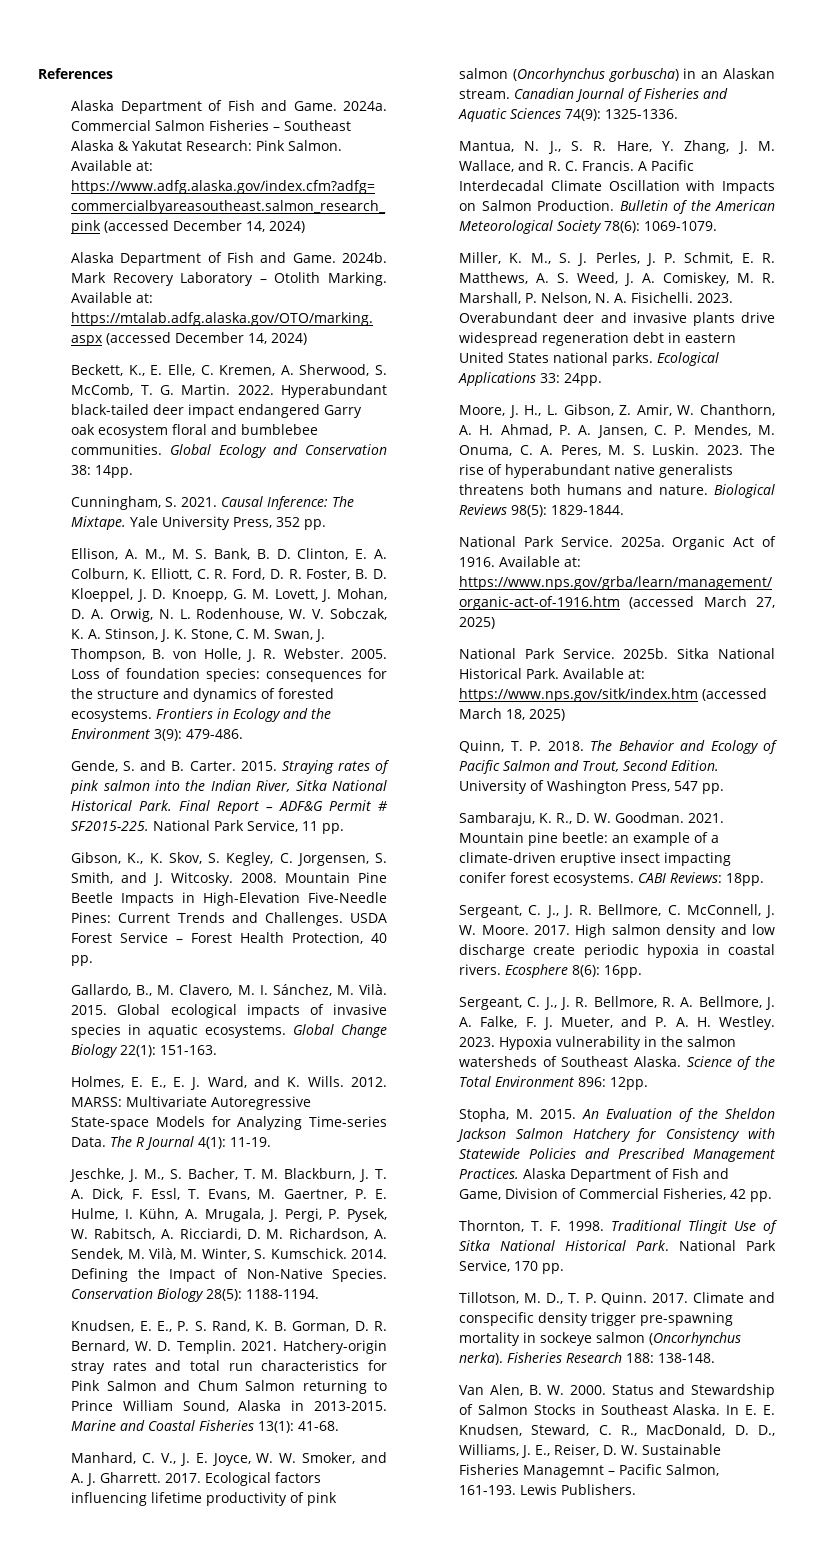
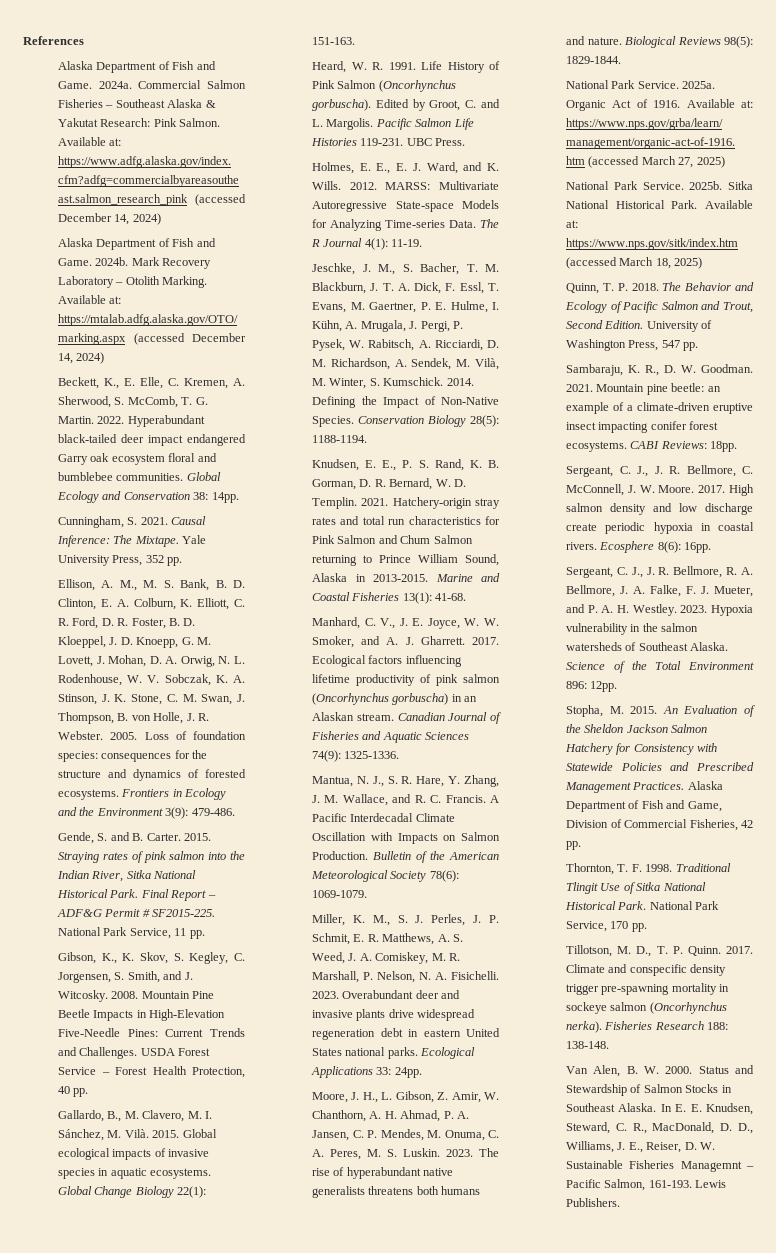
+ Heard, W. R. 1991. Life History of Pink Salmon (Oncorhynchus gorbuscha). Edited by Groot, C. and L. Margolis. Pacific Salmon Life Histories 119-231. UBC Press.

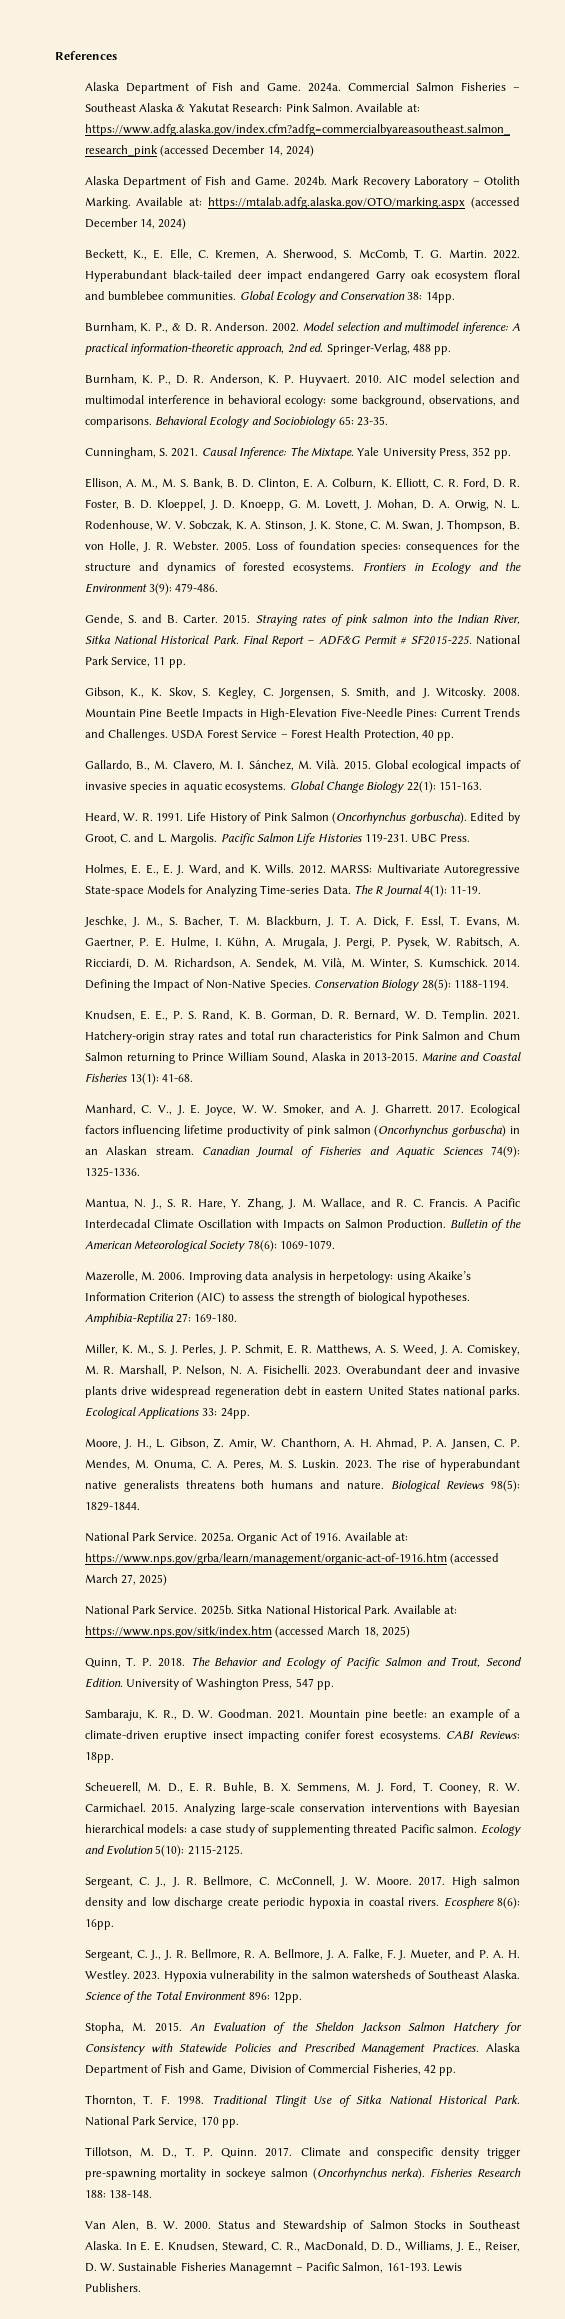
+ Burnham, K. P., & D. R. Anderson. 2002. Model selection and multimodel inference: A practical information-theoretic approach, 2nd ed. Springer-Verlag, 488 pp.
+ Burnham, K. P., D. R. Anderson, K. P. Huyvaert. 2010. AIC model selection and multimodal interference in behavioral ecology: some background, observations, and comparisons. Behavioral Ecology and Sociobiology 65: 23-35.
+ Mazerolle, M. 2006. Improving data analysis in herpetology: using Akaike’s Information Criterion (AIC) to assess the strength of biological hypotheses. Amphibia-Reptilia 27: 169-180.
+ Scheuerell, M. D., E. R. Buhle, B. X. Semmens, M. J. Ford, T. Cooney, R. W. Carmichael. 2015. Analyzing large-scale conservation interventions with Bayesian hierarchical models: a case study of supplementing threated Pacific salmon. Ecology and Evolution 5(10): 2115-2125.

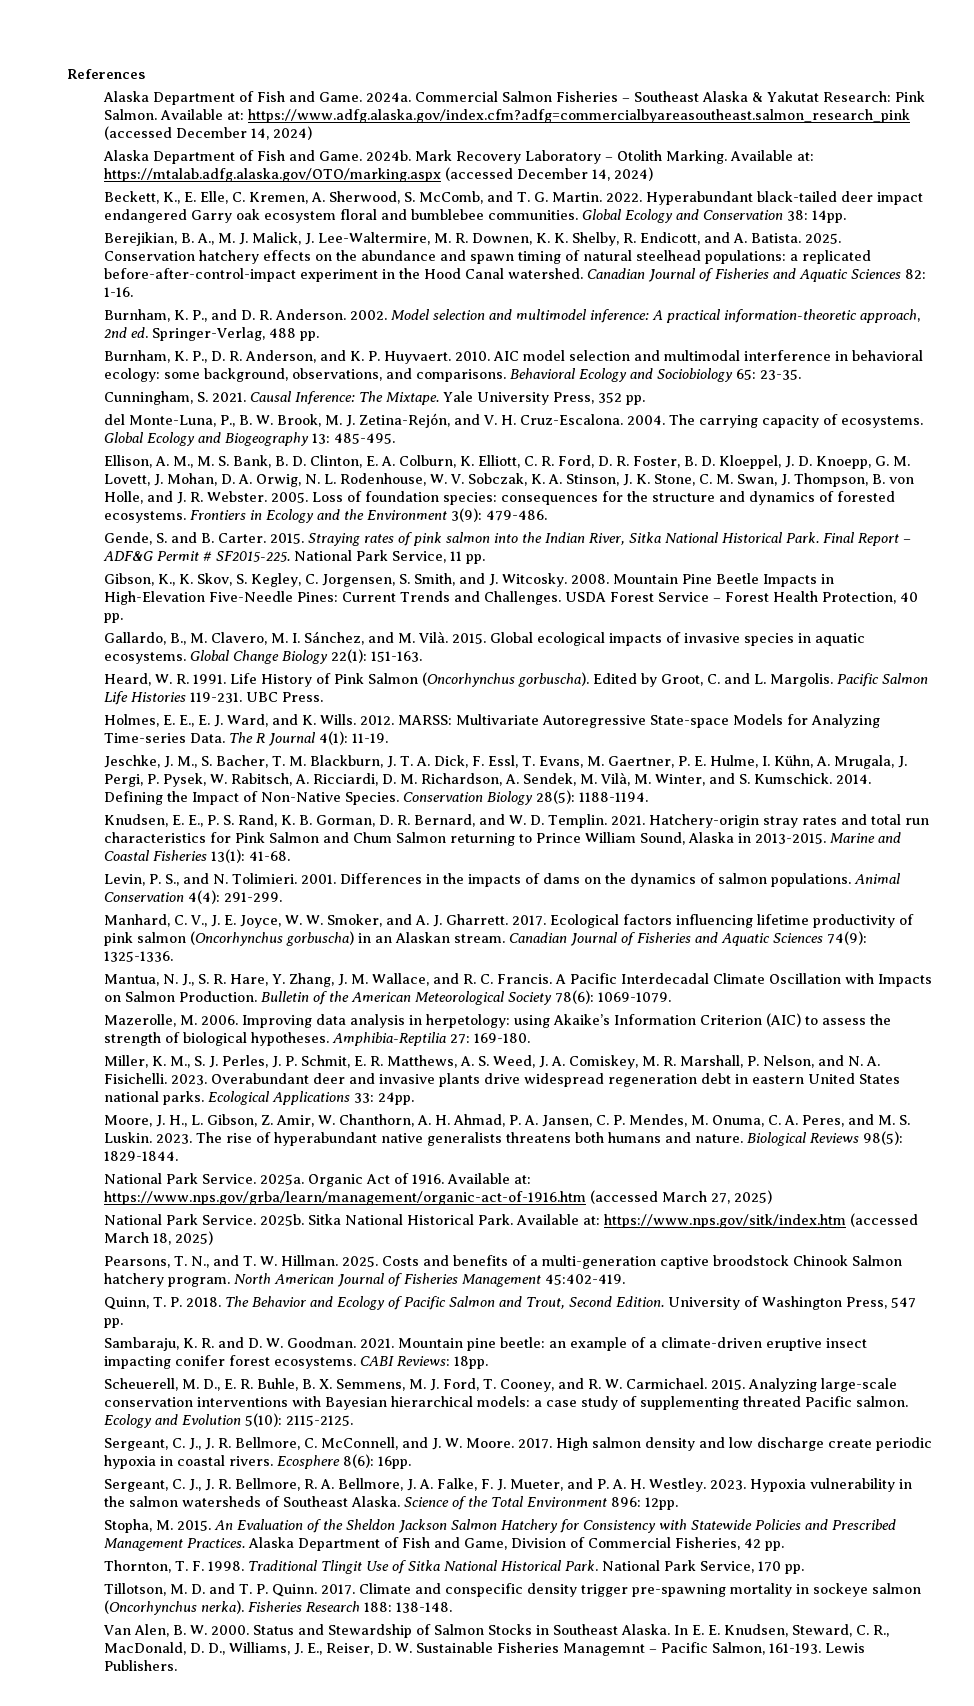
- Beckett, K., E. Elle, C. Kremen, A. Sherwood, S. McComb, T. G. Martin.
+ Beckett, K., E. Elle, C. Kremen, A. Sherwood, S. McComb, and T. G. Martin.
- Burnham, K. P., & D. R. Anderson.
+ Berejikian, B. A., M. J. Malick, J. Lee-Waltermire, M. R. Downen, K. K. Shelby, R. Endicott, and A. Batista. 2025. Conservation hatchery effects on the abundance and spawn timing of natural steelhead populations: a replicated before-after-control-impact experiment in the Hood Canal watershed. Canadian Journal of Fisheries and Aquatic Sciences 82: 1-16.
+ Burnham, K. P., and D. R. Anderson.
- Burnham, K. P., D. R. Anderson, K. P. Huyvaert.
+ Burnham, K. P., D. R. Anderson, and K. P. Huyvaert.
+ del Monte-Luna, P., B. W. Brook, M. J. Zetina-Rejón, and V. H. Cruz-Escalona. 2004. The carrying capacity of ecosystems. Global Ecology and Biogeography 13: 485-495.
- Ellison, A. M., M. S. Bank, B. D. Clinton, E. A. Colburn, K. Elliott, C. R. Ford, D. R. Foster, B. D. Kloeppel, J. D. Knoepp, G. M. Lovett, J. Mohan, D. A. Orwig, N. L. Rodenhouse, W. V. Sobczak, K. A. Stinson, J. K. Stone, C. M. Swan, J. Thompson, B. von Holle, J. R. Webster.
+ Ellison, A. M., M. S. Bank, B. D. Clinton, E. A. Colburn, K. Elliott, C. R. Ford, D. R. Foster, B. D. Kloeppel, J. D. Knoepp, G. M. Lovett, J. Mohan, D. A. Orwig, N. L. Rodenhouse, W. V. Sobczak, K. A. Stinson, J. K. Stone, C. M. Swan, J. Thompson, B. von Holle, and J. R. Webster.
- Gallardo, B., M. Clavero, M. I. Sánchez, M. Vilà.
+ Gallardo, B., M. Clavero, M. I. Sánchez, and M. Vilà.
- Jeschke, J. M., S. Bacher, T. M. Blackburn, J. T. A. Dick, F. Essl, T. Evans, M. Gaertner, P. E. Hulme, I. Kühn, A. Mrugala, J. Pergi, P. Pysek, W. Rabitsch, A. Ricciardi, D. M. Richardson, A. Sendek, M. Vilà, M. Winter, S. Kumschick.
+ Jeschke, J. M., S. Bacher, T. M. Blackburn, J. T. A. Dick, F. Essl, T. Evans, M. Gaertner, P. E. Hulme, I. Kühn, A. Mrugala, J. Pergi, P. Pysek, W. Rabitsch, A. Ricciardi, D. M. Richardson, A. Sendek, M. Vilà, M. Winter, and S. Kumschick.
- Knudsen, E. E., P. S. Rand, K. B. Gorman, D. R. Bernard, W. D. Templin.
+ Knudsen, E. E., P. S. Rand, K. B. Gorman, D. R. Bernard, and W. D. Templin.
+ Levin, P. S., and N. Tolimieri. 2001. Differences in the impacts of dams on the dynamics of salmon populations. Animal Conservation 4(4): 291-299.
- Miller, K. M., S. J. Perles, J. P. Schmit, E. R. Matthews, A. S. Weed, J. A. Comiskey, M. R. Marshall, P. Nelson, N. A. Fisichelli.
+ Miller, K. M., S. J. Perles, J. P. Schmit, E. R. Matthews, A. S. Weed, J. A. Comiskey, M. R. Marshall, P. Nelson, and N. A. Fisichelli.
- Moore, J. H., L. Gibson, Z. Amir, W. Chanthorn, A. H. Ahmad, P. A. Jansen, C. P. Mendes, M. Onuma, C. A. Peres, M. S. Luskin.
+ Moore, J. H., L. Gibson, Z. Amir, W. Chanthorn, A. H. Ahmad, P. A. Jansen, C. P. Mendes, M. Onuma, C. A. Peres, and M. S. Luskin.
+ Pearsons, T. N., and T. W. Hillman. 2025. Costs and benefits of a multi-generation captive broodstock Chinook Salmon hatchery program. North American Journal of Fisheries Management 45:402-419.
- Sambaraju, K. R., D. W. Goodman.
+ Sambaraju, K. R. and D. W. Goodman.
- Scheuerell, M. D., E. R. Buhle, B. X. Semmens, M. J. Ford, T. Cooney, R. W. Carmichael.
+ Scheuerell, M. D., E. R. Buhle, B. X. Semmens, M. J. Ford, T. Cooney, and R. W. Carmichael.
- Sergeant, C. J., J. R. Bellmore, C. McConnell, J. W. Moore.
+ Sergeant, C. J., J. R. Bellmore, C. McConnell, and J. W. Moore.
- Tillotson, M. D., T. P. Quinn.
+ Tillotson, M. D. and T. P. Quinn.

